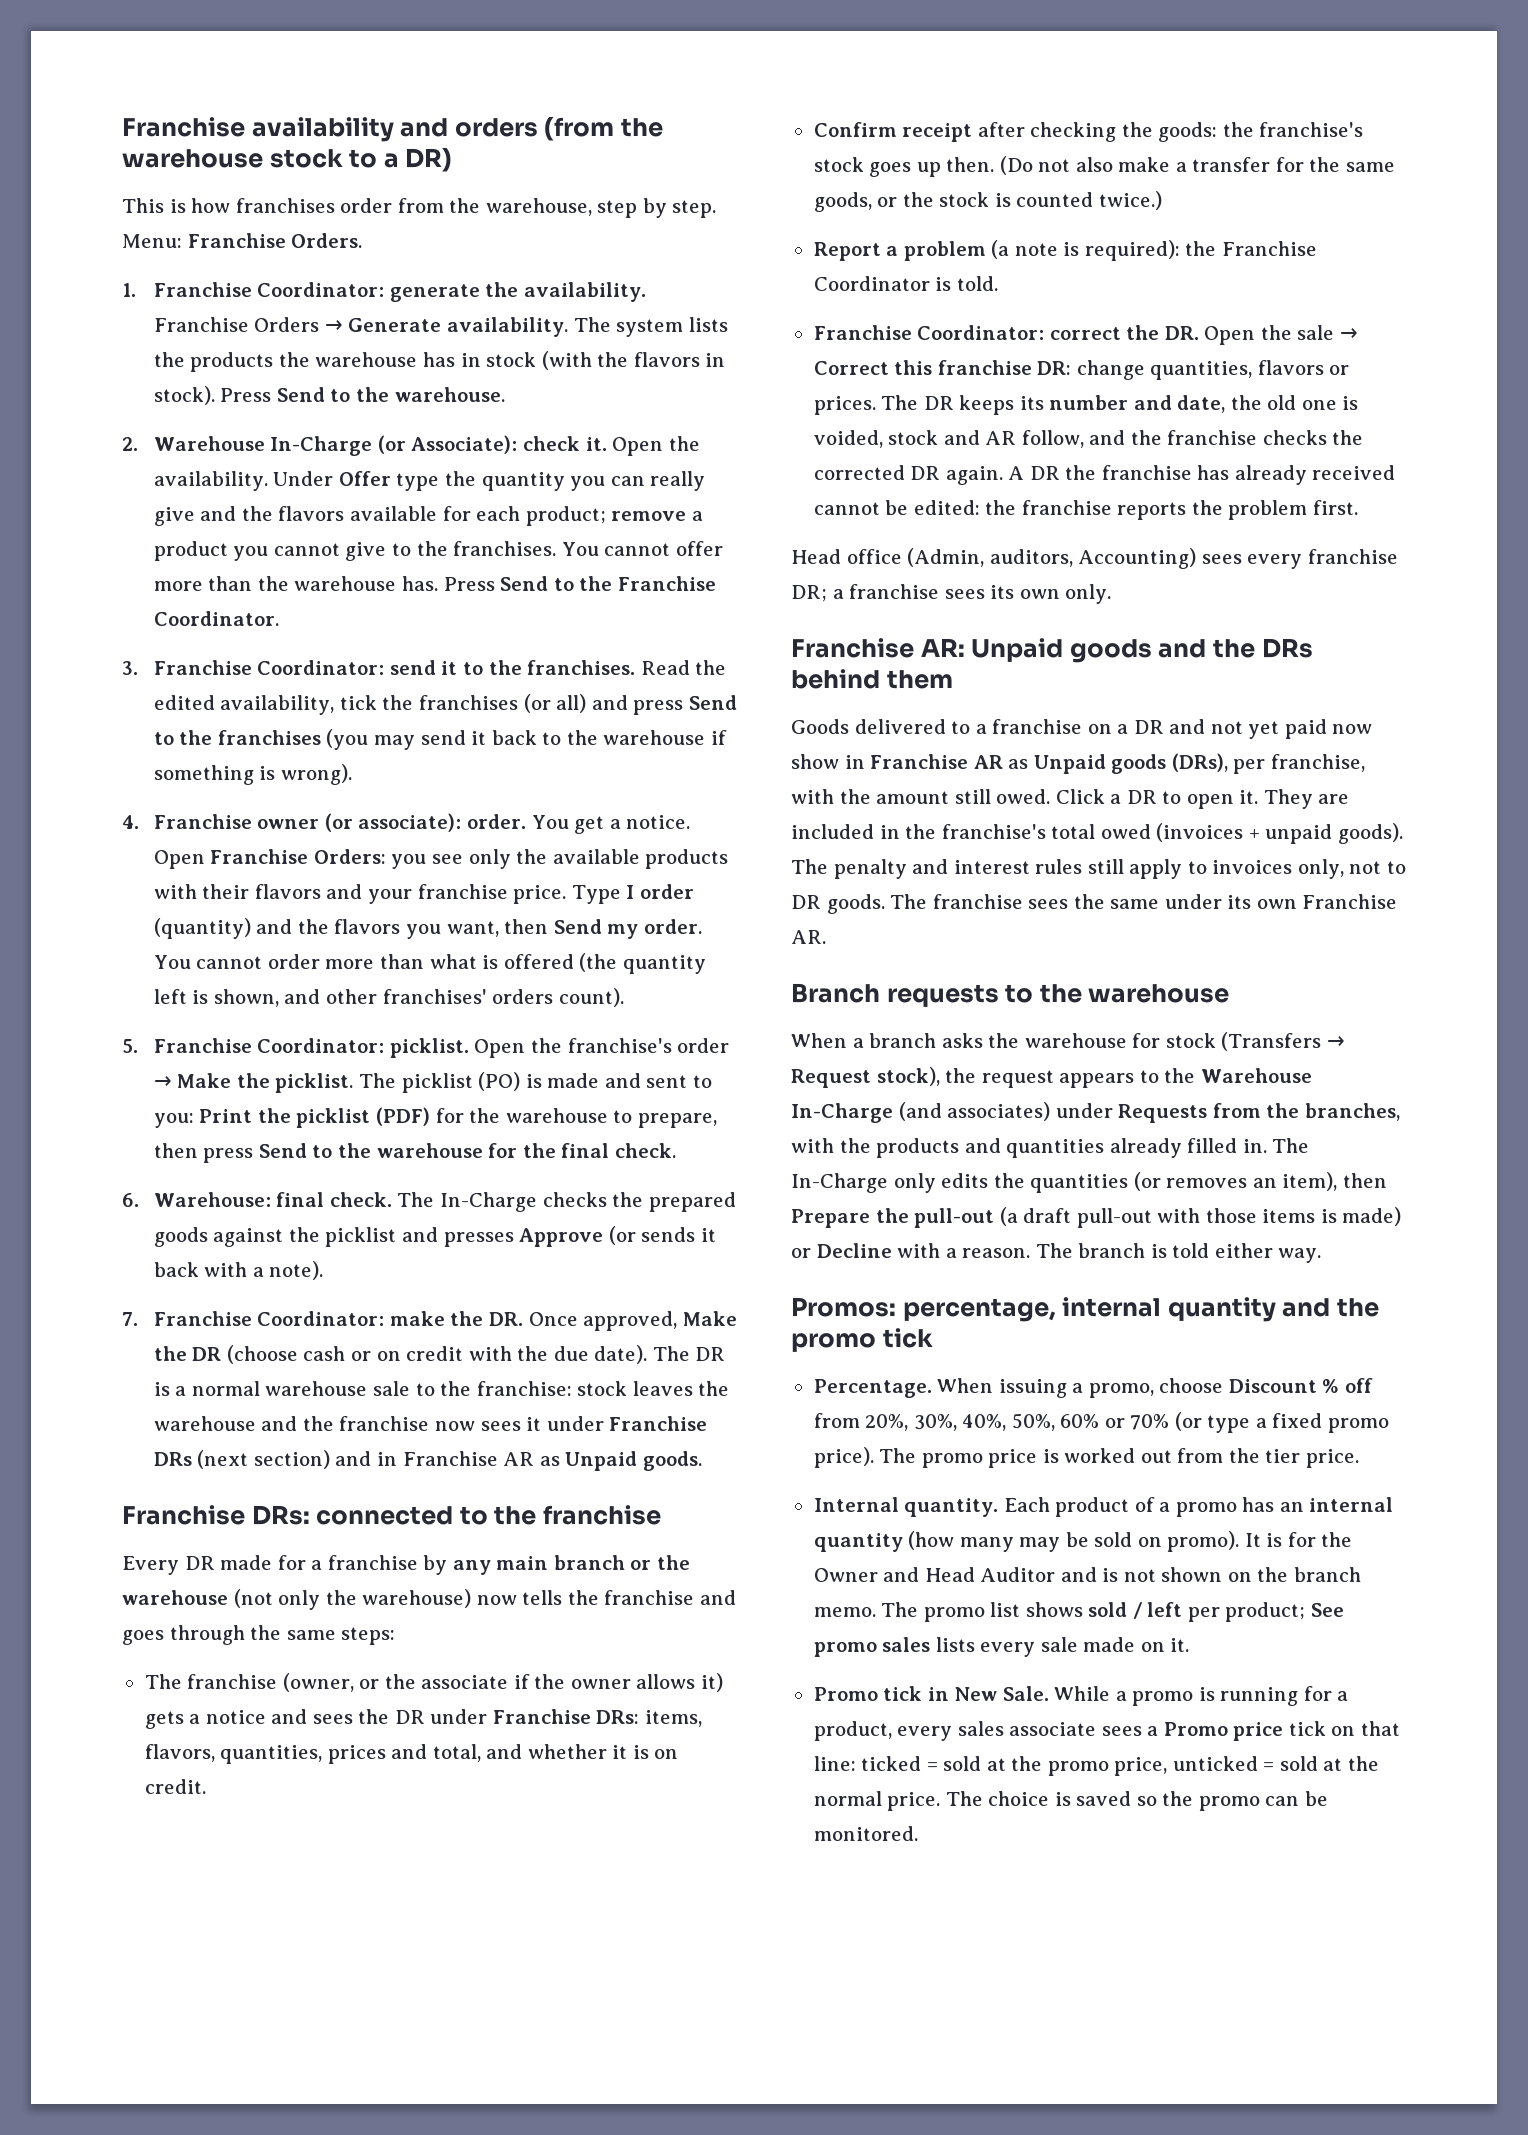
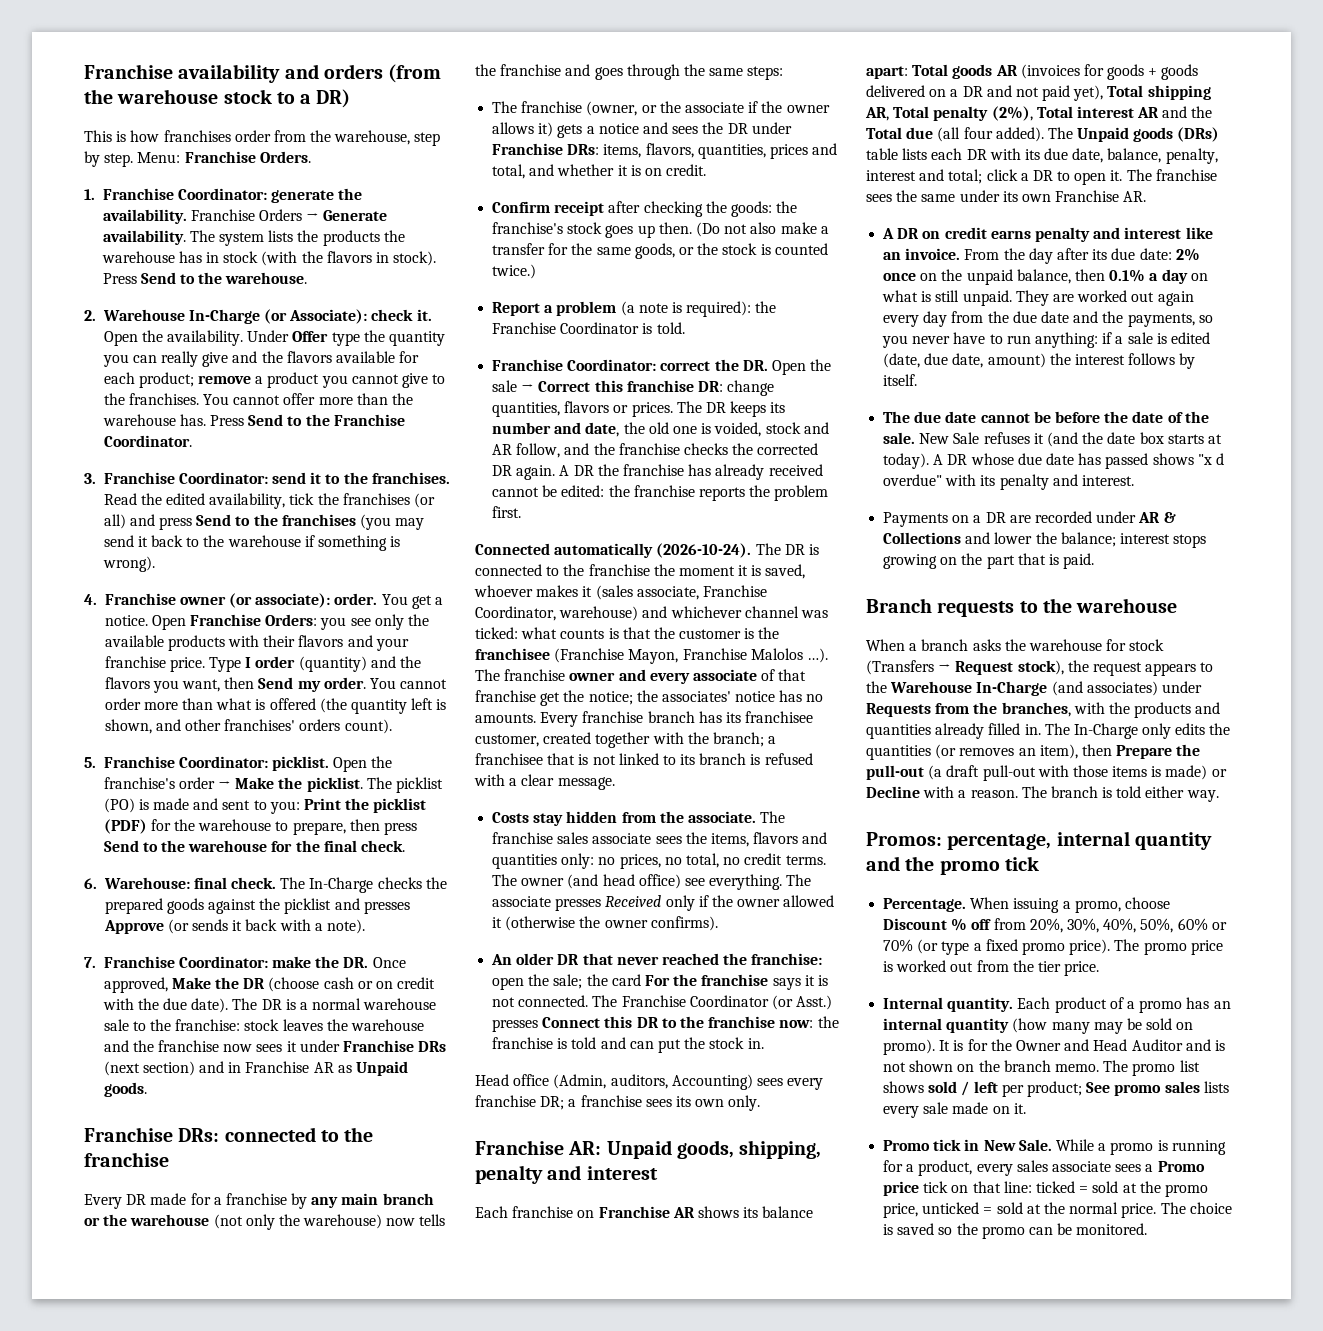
+ Connected automatically (2026-10-24). The DR is connected to the franchise the moment it is saved, whoever makes it (sales associate, Franchise Coordinator, warehouse) and whichever channel was ticked: what counts is that the customer is the franchisee (Franchise Mayon, Franchise Malolos …). The franchise owner and every associate of that franchise get the notice; the associates' notice has no amounts. Every franchise branch has its franchisee customer, created together with the branch; a franchisee that is not linked to its branch is refused with a clear message.
+ Costs stay hidden from the associate. The franchise sales associate sees the items, flavors and quantities only: no prices, no total, no credit terms. The owner (and head office) see everything. The associate presses Received only if the owner allowed it (otherwise the owner confirms).
+ An older DR that never reached the franchise: open the sale; the card For the franchise says it is not connected. The Franchise Coordinator (or Asst.) presses Connect this DR to the franchise now: the franchise is told and can put the stock in.
- Franchise AR: Unpaid goods and the DRs behind them
- Goods delivered to a franchise on a DR and not yet paid now show in Franchise AR as Unpaid goods (DRs), per franchise, with the amount still owed. Click a DR to open it.
+ Franchise AR: Unpaid goods, shipping, penalty and interest
+ Each franchise on Franchise AR shows its balance apart: Total goods AR (invoices for goods + goods delivered on a DR and not paid yet), Total shipping AR, Total penalty (2%), Total interest AR and the Total due (all four added). The Unpaid goods (DRs) table lists each DR with its due date, balance, penalty, interest and total; click a DR to open it.
- They are included in the franchise's total owed (invoices + unpaid goods). The penalty and interest rules still apply to invoices only, not to DR goods.
+ A DR on credit earns penalty and interest like an invoice. From the day after its due date: 2% once on the unpaid balance, then 0.1% a day on what is still unpaid. They are worked out again every day from the due date and the payments, so you never have to run anything: if a sale is edited (date, due date, amount) the interest follows by itself.
+ The due date cannot be before the date of the sale. New Sale refuses it (and the date box starts at today). A DR whose due date has passed shows "x d overdue" with its penalty and interest.
+ Payments on a DR are recorded under AR & Collections and lower the balance; interest stops growing on the part that is paid.

